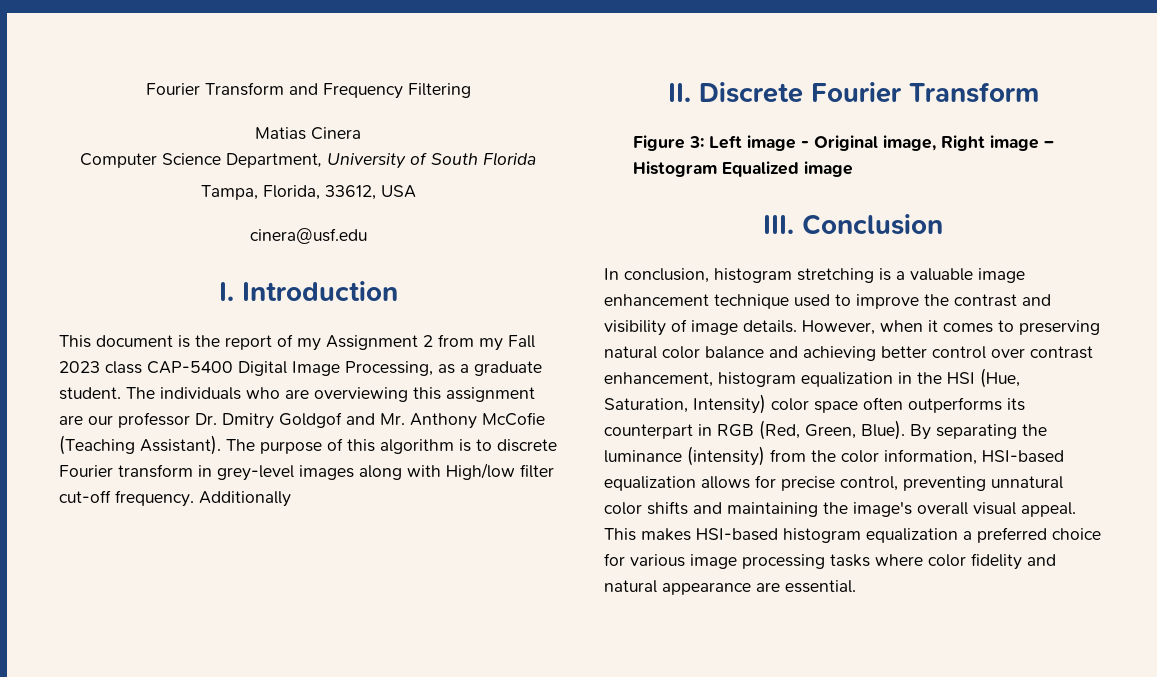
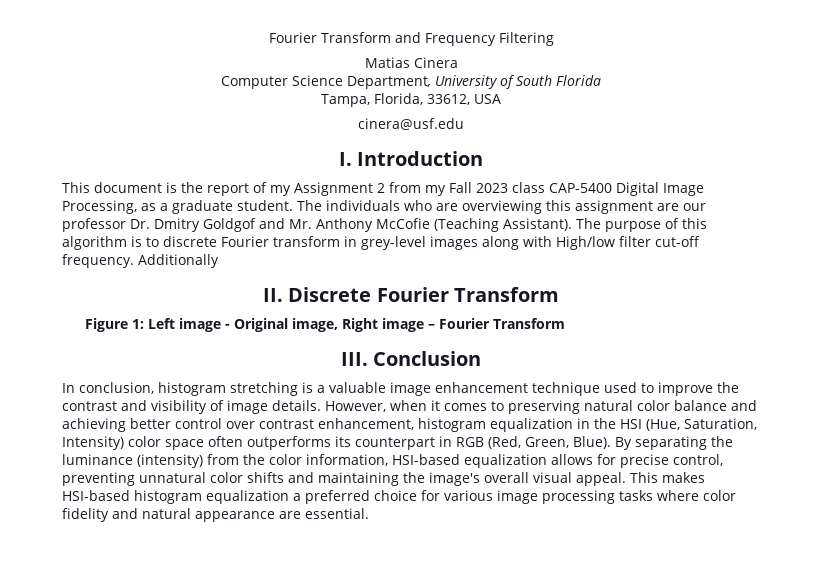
- Figure 3: Left image - Original image, Right image – Histogram Equalized image
+ Figure 1: Left image - Original image, Right image – Fourier Transform

